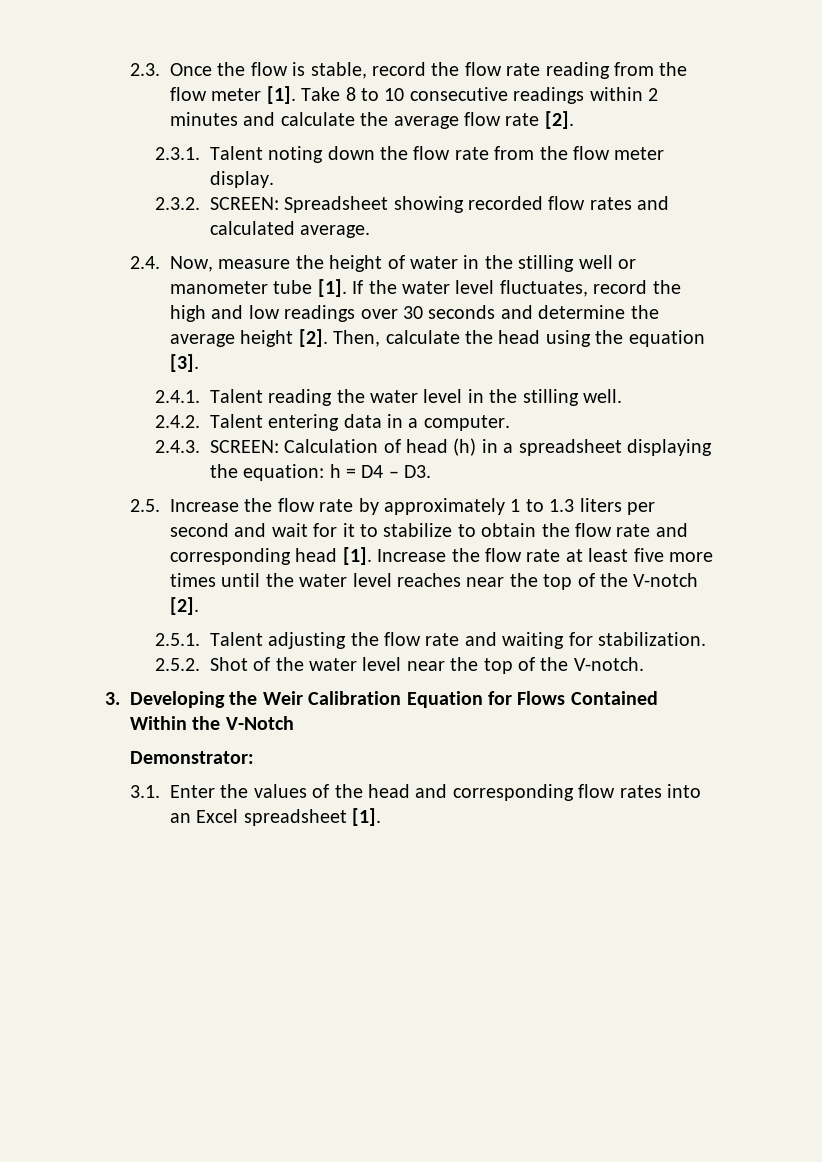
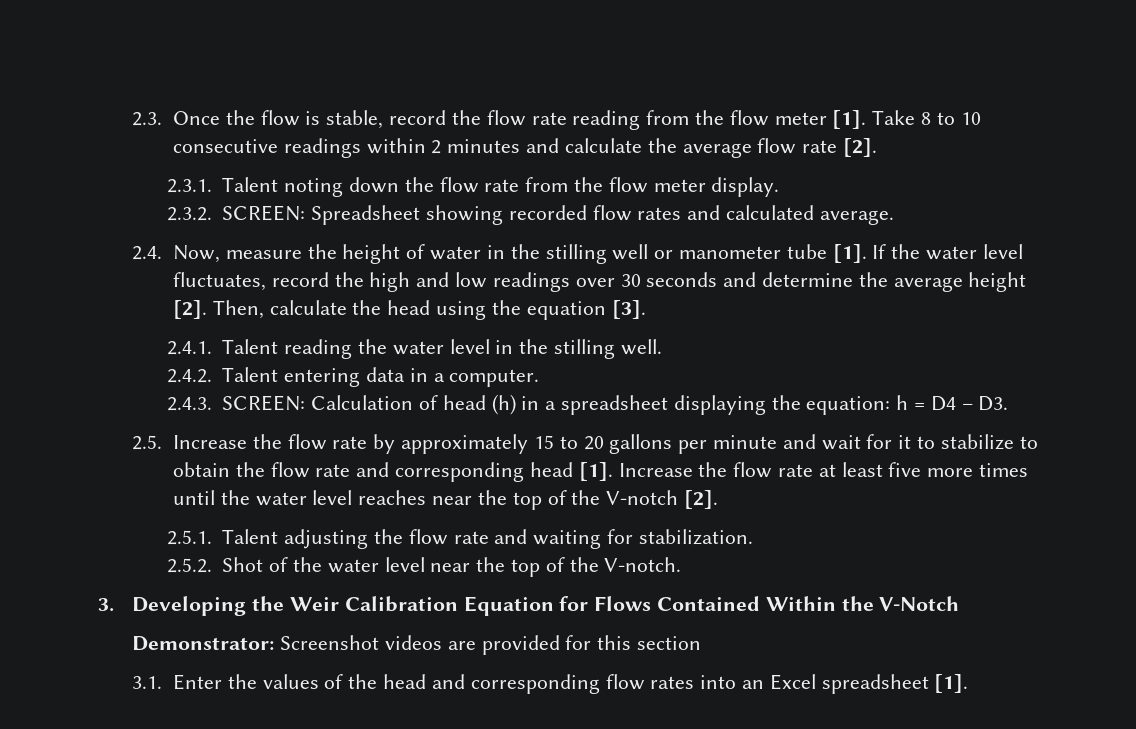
- 2.5. Increase the flow rate by approximately 1 to 1.3 liters per second and wait for it to stabilize to obtain the flow rate and corresponding head [1].
+ 2.5. Increase the flow rate by approximately 15 to 20 gallons per minute and wait for it to stabilize to obtain the flow rate and corresponding head [1].
- Demonstrator:
+ Demonstrator: Screenshot videos are provided for this section

